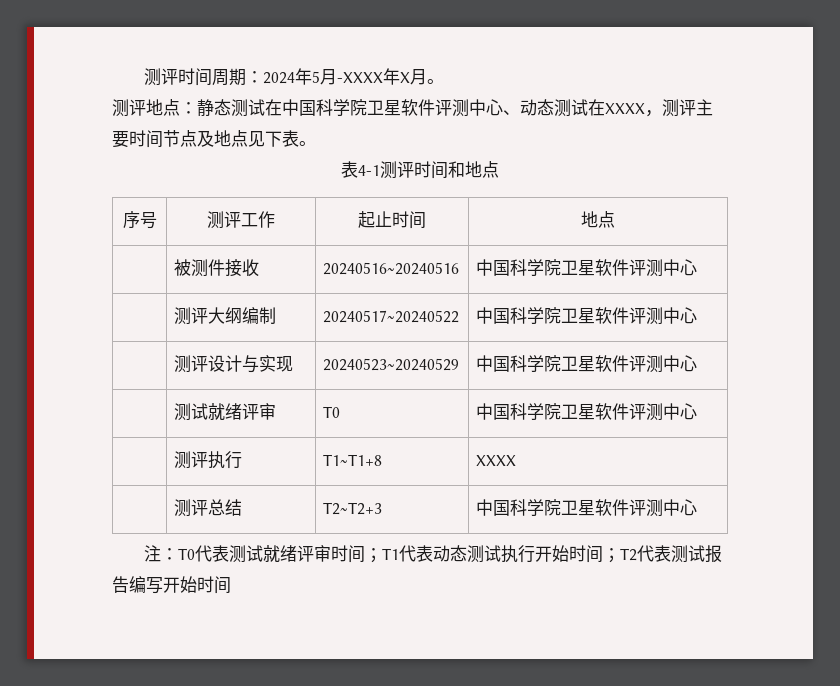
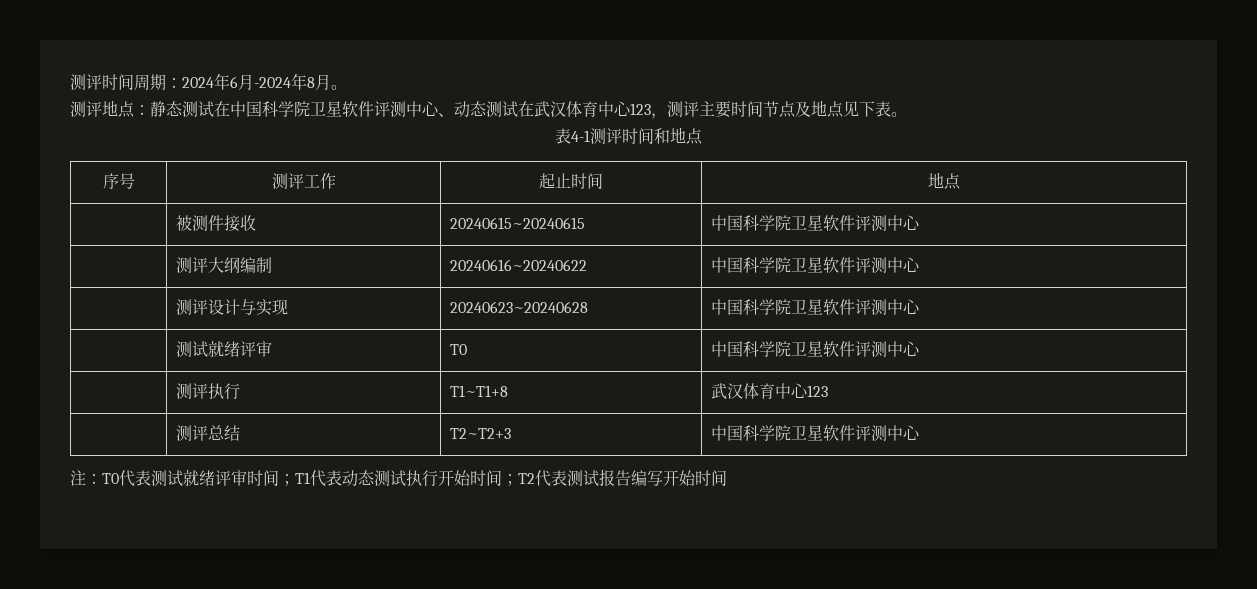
- 测评时间周期：2024年5月-XXXX年X月。
+ 测评时间周期：2024年6月-2024年8月。
- 测评地点：静态测试在中国科学院卫星软件评测中心、动态测试在XXXX，测评主要时间节点及地点见下表。
+ 测评地点：静态测试在中国科学院卫星软件评测中心、动态测试在武汉体育中心123，测评主要时间节点及地点见下表。
- | 被测件接收 | 20240516~20240516 | 中国科学院卫星软件评测中心
+ | 被测件接收 | 20240615~20240615 | 中国科学院卫星软件评测中心
- | 测评大纲编制 | 20240517~20240522 | 中国科学院卫星软件评测中心
+ | 测评大纲编制 | 20240616~20240622 | 中国科学院卫星软件评测中心
- | 测评设计与实现 | 20240523~20240529 | 中国科学院卫星软件评测中心
+ | 测评设计与实现 | 20240623~20240628 | 中国科学院卫星软件评测中心
- | 测评执行 | T1~T1+8 | XXXX
+ | 测评执行 | T1~T1+8 | 武汉体育中心123

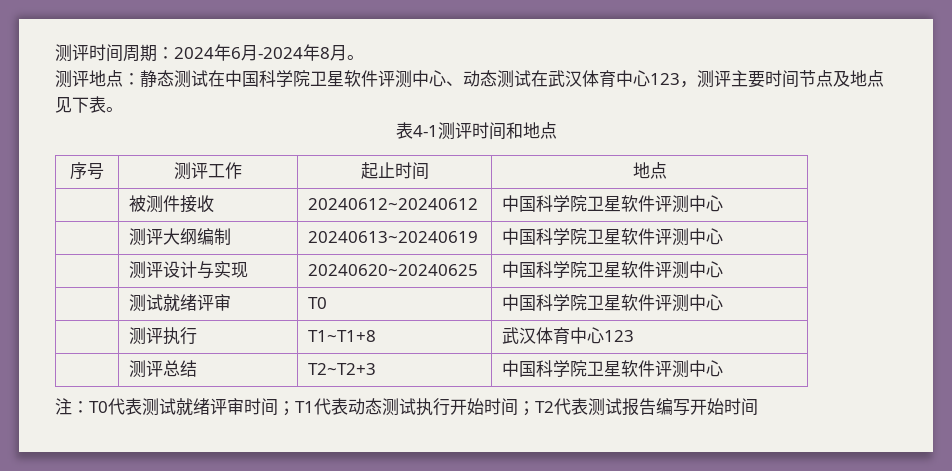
- | 被测件接收 | 20240615~20240615 | 中国科学院卫星软件评测中心
+ | 被测件接收 | 20240612~20240612 | 中国科学院卫星软件评测中心
- | 测评大纲编制 | 20240616~20240622 | 中国科学院卫星软件评测中心
+ | 测评大纲编制 | 20240613~20240619 | 中国科学院卫星软件评测中心
- | 测评设计与实现 | 20240623~20240628 | 中国科学院卫星软件评测中心
+ | 测评设计与实现 | 20240620~20240625 | 中国科学院卫星软件评测中心

